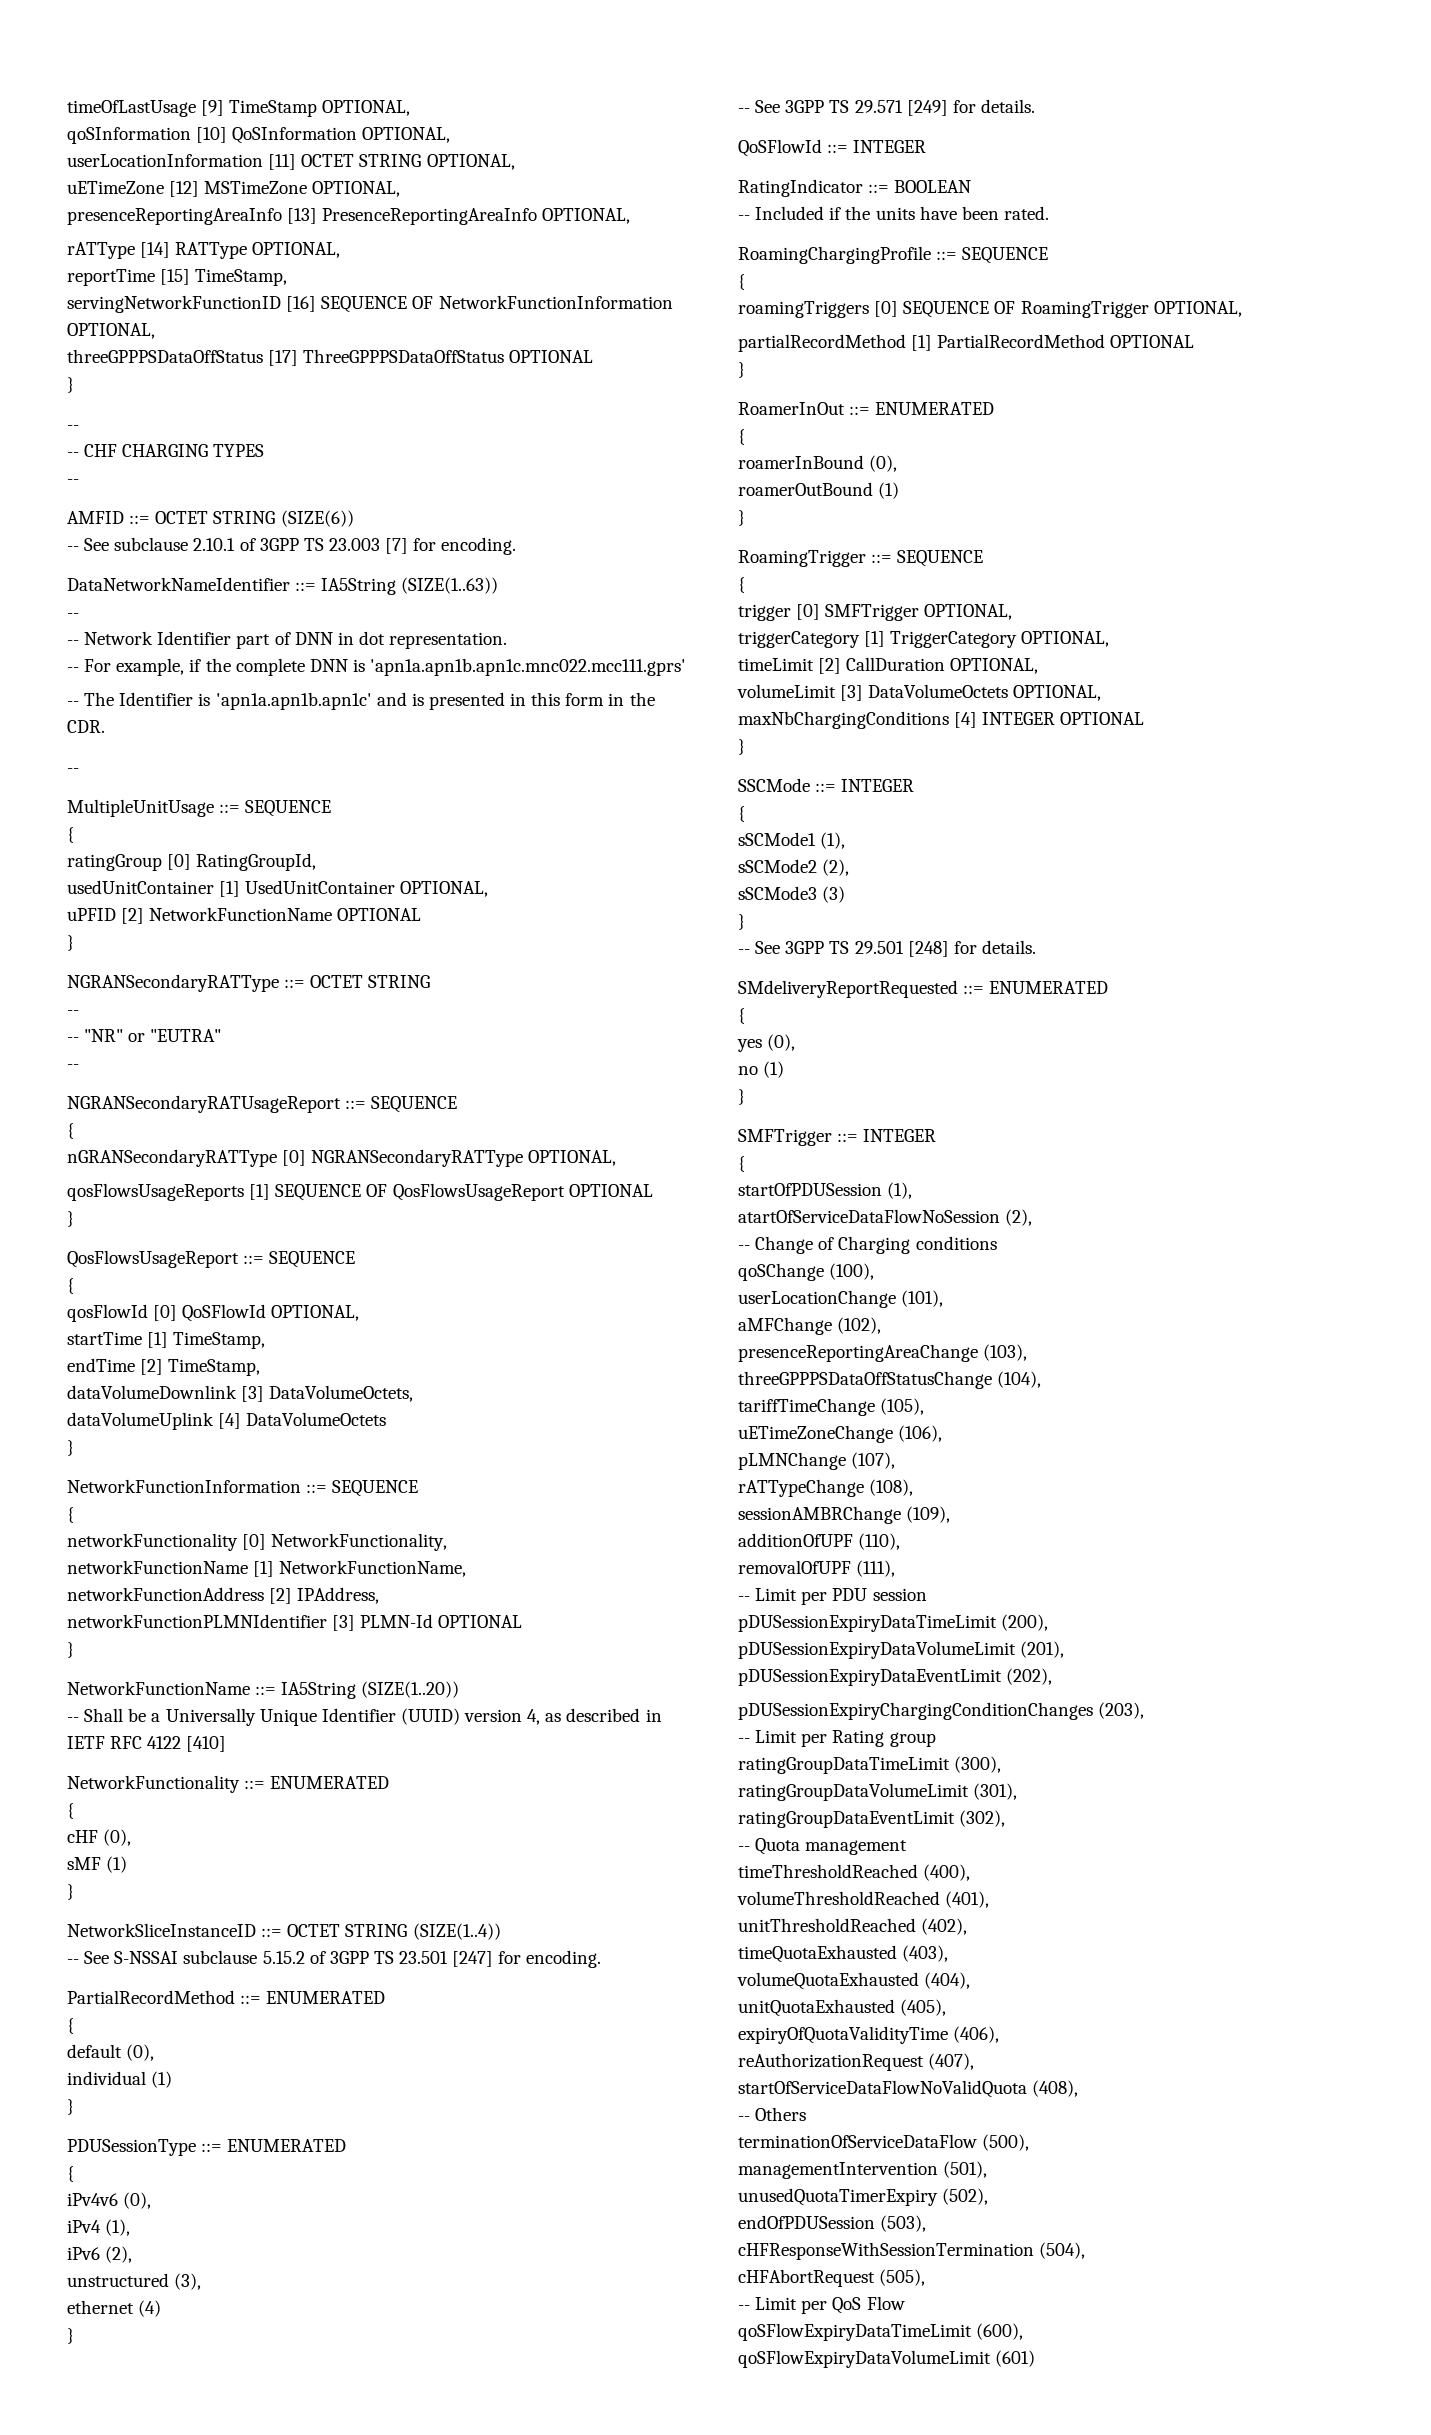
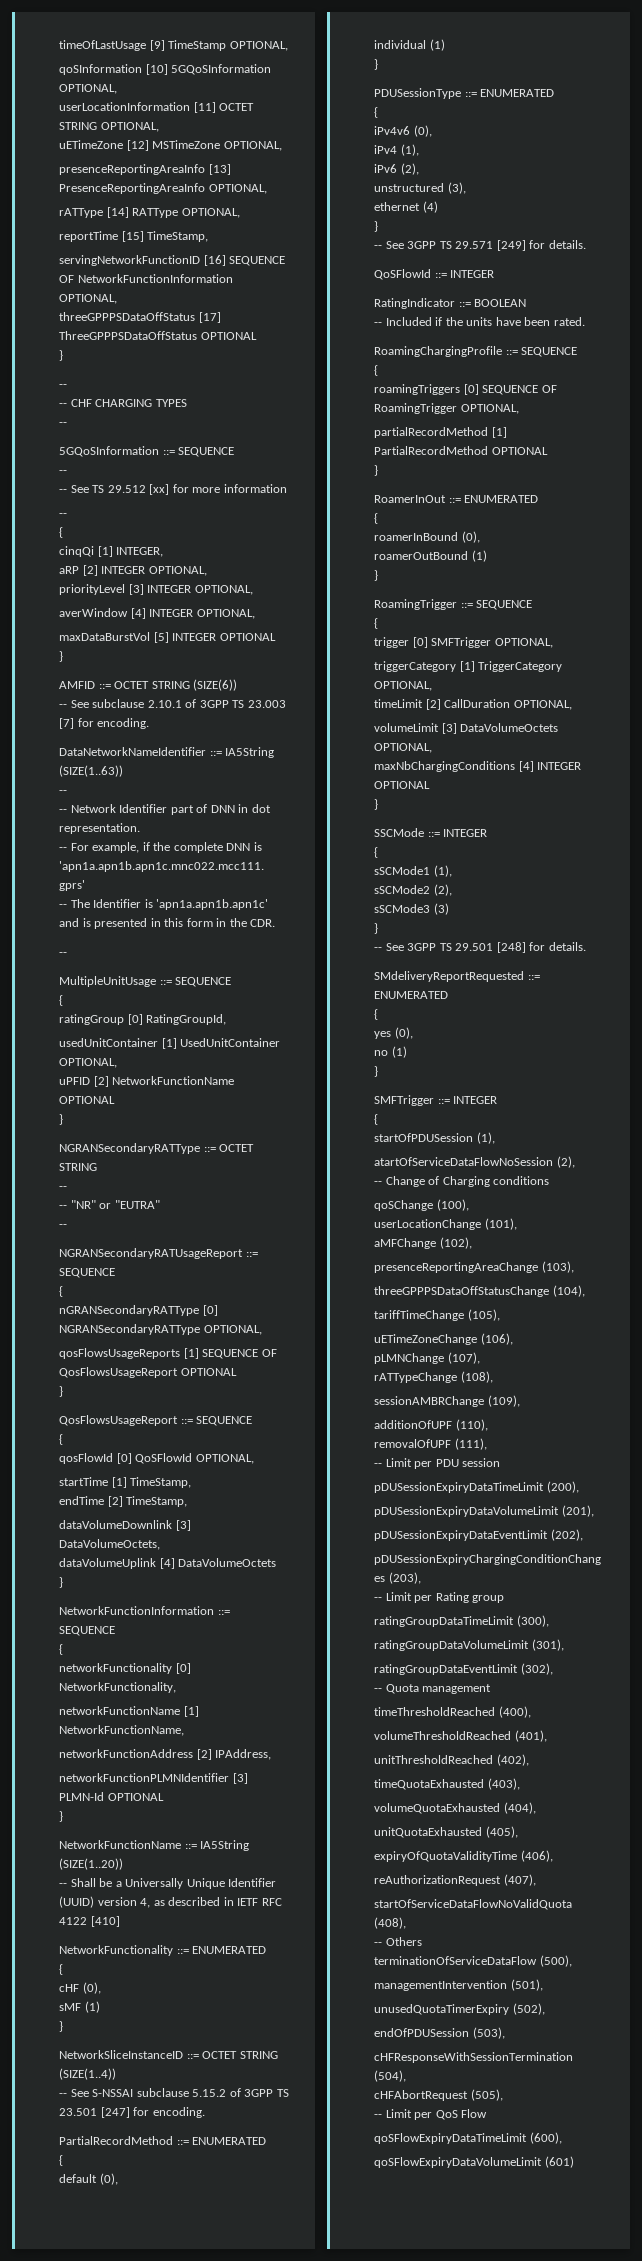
- qoSInformation [10] QoSInformation OPTIONAL,
+ qoSInformation [10] 5GQoSInformation OPTIONAL,
+ 5GQoSInformation ::= SEQUENCE
+ --
+ -- See TS 29.512 [xx] for more information
+ --
+ {
+ cinqQi [1] INTEGER,
+ aRP [2] INTEGER OPTIONAL,
+ priorityLevel [3] INTEGER OPTIONAL,
+ averWindow [4] INTEGER OPTIONAL,
+ maxDataBurstVol [5] INTEGER OPTIONAL
+ }

